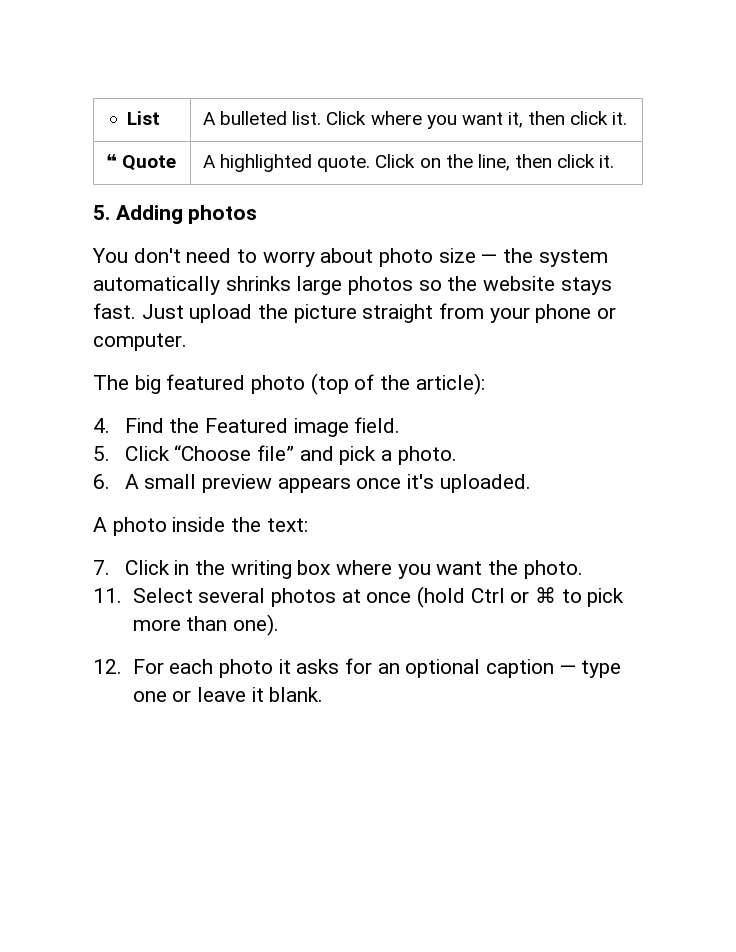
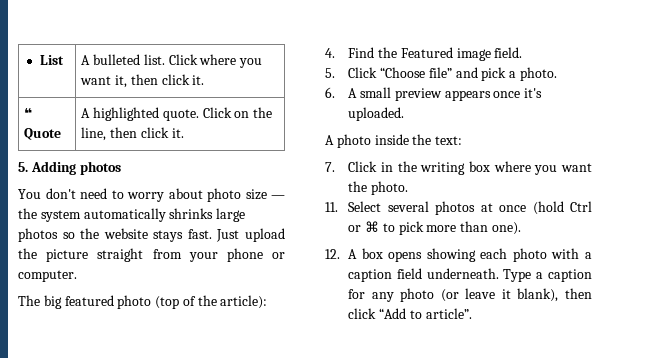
- 12. For each photo it asks for an optional caption — type one or leave it blank.
+ 12. A box opens showing each photo with a caption field underneath. Type a caption for any photo (or leave it blank), then click “Add to article”.

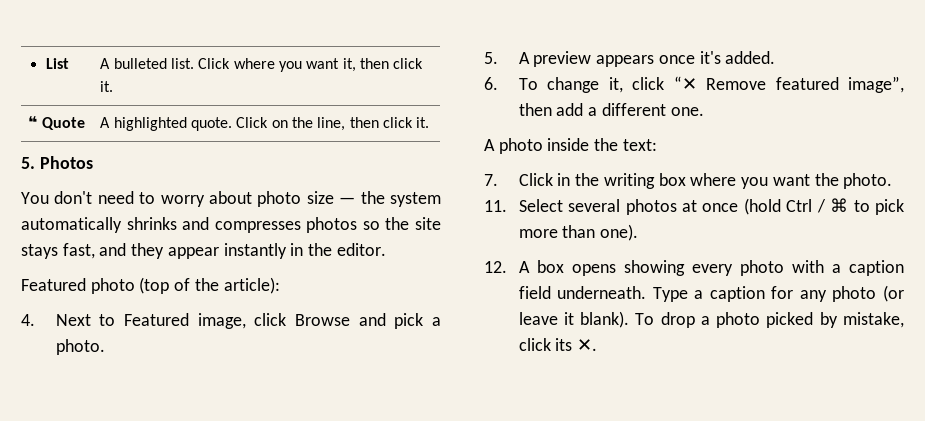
- 5. Adding photos
+ 5. Photos
- You don't need to worry about photo size — the system automatically shrinks large photos so the website stays fast. Just upload the picture straight from your phone or computer.
- The big featured photo (top of the article):
+ You don't need to worry about photo size — the system automatically shrinks and compresses photos so the site stays fast, and they appear instantly in the editor.
+ Featured photo (top of the article):
- 4. Find the Featured image field.
- 5. Click “Choose file” and pick a photo.
+ 4. Next to Featured image, click Browse and pick a photo.
- 6. A small preview appears once it's uploaded.
+ 5. A preview appears once it's added.
+ 6. To change it, click “✕ Remove featured image”, then add a different one.
- 11. Select several photos at once (hold Ctrl or ⌘ to pick more than one).
+ 11. Select several photos at once (hold Ctrl / ⌘ to pick more than one).
- 12. A box opens showing each photo with a caption field underneath.
+ 12. A box opens showing every photo with a caption field underneath.
- Type a caption for any photo (or leave it blank), then click “Add to article”.
+ Type a caption for any photo (or leave it blank). To drop a photo picked by mistake, click its ✕.

